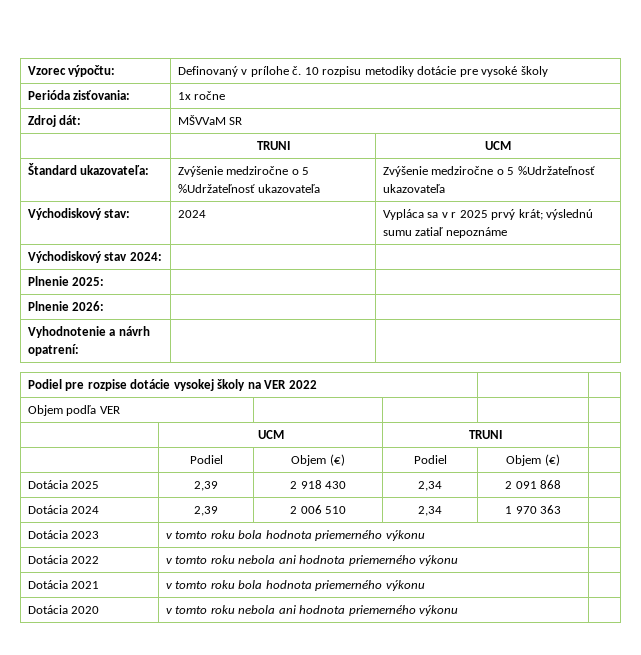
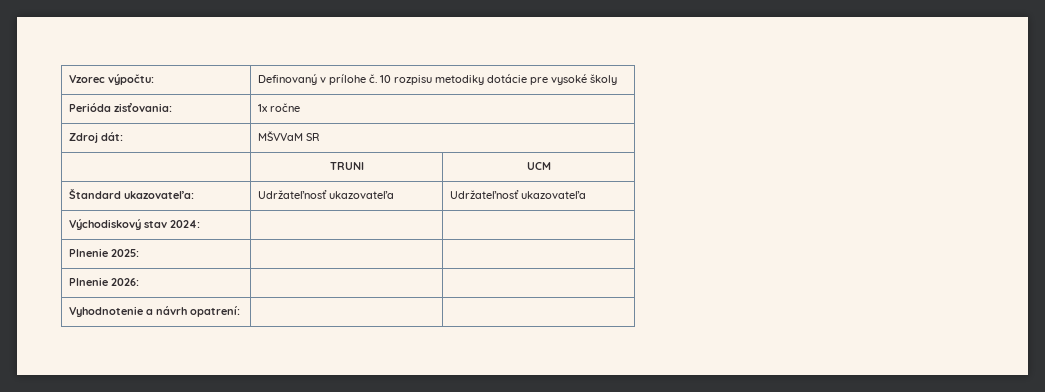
- Štandard ukazovateľa: | Zvýšenie medziročne o 5 %Udržateľnosť ukazovateľa | Zvýšenie medziročne o 5 %Udržateľnosť ukazovateľa
- Východiskový stav: | 2024 | Vypláca sa v r 2025 prvý krát; výslednú sumu zatiaľ nepoznáme
+ Štandard ukazovateľa: | Udržateľnosť ukazovateľa | Udržateľnosť ukazovateľa
- Podiel pre rozpise dotácie vysokej školy na VER 2022 | |
- Objem podľa VER | | | |
- | UCM | TRUNI |
- | Podiel | Objem (€) | Podiel | Objem (€) |
- Dotácia 2025 | 2,39 | 2 918 430 | 2,34 | 2 091 868 |
- Dotácia 2024 | 2,39 | 2 006 510 | 2,34 | 1 970 363 |
- Dotácia 2023 | v tomto roku bola hodnota priemerného výkonu |
- Dotácia 2022 | v tomto roku nebola ani hodnota priemerného výkonu |
- Dotácia 2021 | v tomto roku bola hodnota priemerného výkonu |
- Dotácia 2020 | v tomto roku nebola ani hodnota priemerného výkonu |

